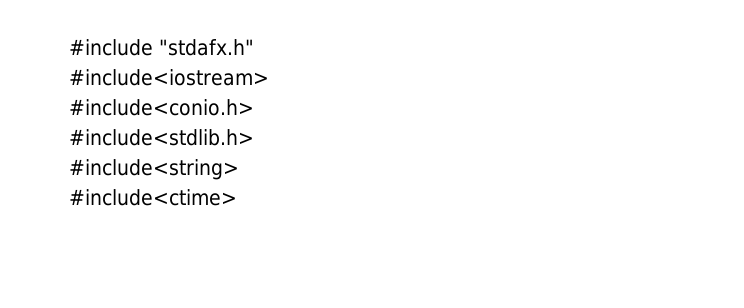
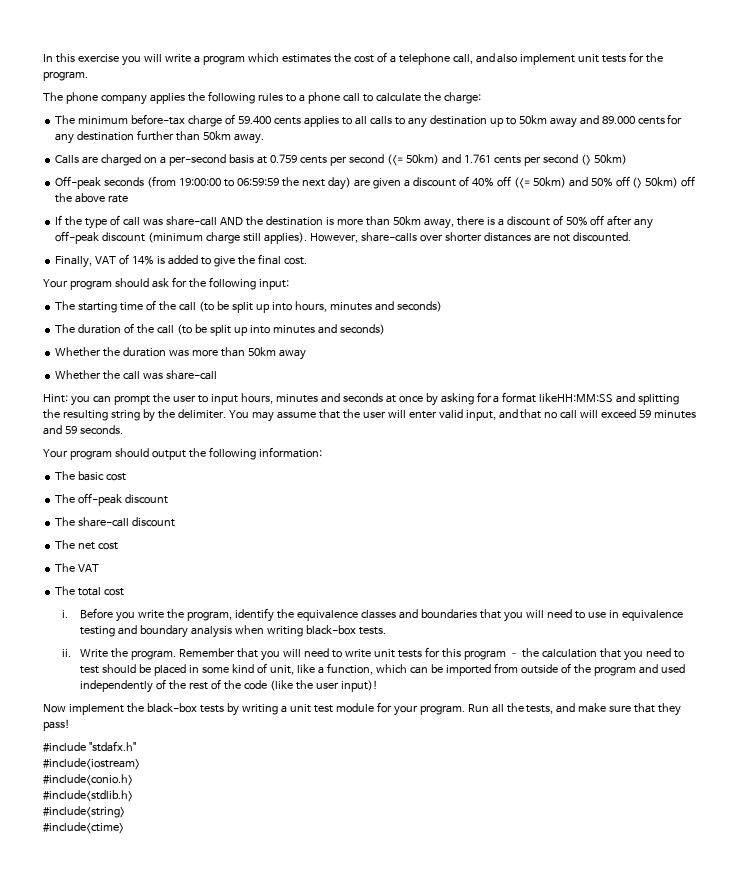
+ In this exercise you will write a program which estimates the cost of a telephone call, and also implement unit tests for the program.
+ The phone company applies the following rules to a phone call to calculate the charge:
+ The minimum before-tax charge of 59.400 cents applies to all calls to any destination up to 50km away and 89.000 cents for any destination further than 50km away.
+ Calls are charged on a per-second basis at 0.759 cents per second (<= 50km) and 1.761 cents per second (> 50km)
+ Off-peak seconds (from 19:00:00 to 06:59:59 the next day) are given a discount of 40% off (<= 50km) and 50% off (> 50km) off the above rate
+ If the type of call was share-call AND the destination is more than 50km away, there is a discount of 50% off after any off-peak discount (minimum charge still applies). However, share-calls over shorter distances are not discounted.
+ Finally, VAT of 14% is added to give the final cost.
+ Your program should ask for the following input:
+ The starting time of the call (to be split up into hours, minutes and seconds)
+ The duration of the call (to be split up into minutes and seconds)
+ Whether the duration was more than 50km away
+ Whether the call was share-call
+ Hint: you can prompt the user to input hours, minutes and seconds at once by asking for a format likeHH:MM:SS and splitting the resulting string by the delimiter. You may assume that the user will enter valid input, and that no call will exceed 59 minutes and 59 seconds.
+ Your program should output the following information:
+ The basic cost
+ The off-peak discount
+ The share-call discount
+ The net cost
+ The VAT
+ The total cost
+ i. Before you write the program, identify the equivalence classes and boundaries that you will need to use in equivalence testing and boundary analysis when writing black-box tests.
+ ii. Write the program. Remember that you will need to write unit tests for this program – the calculation that you need to test should be placed in some kind of unit, like a function, which can be imported from outside of the program and used independently of the rest of the code (like the user input)!
+ Now implement the black-box tests by writing a unit test module for your program. Run all the tests, and make sure that they pass!

